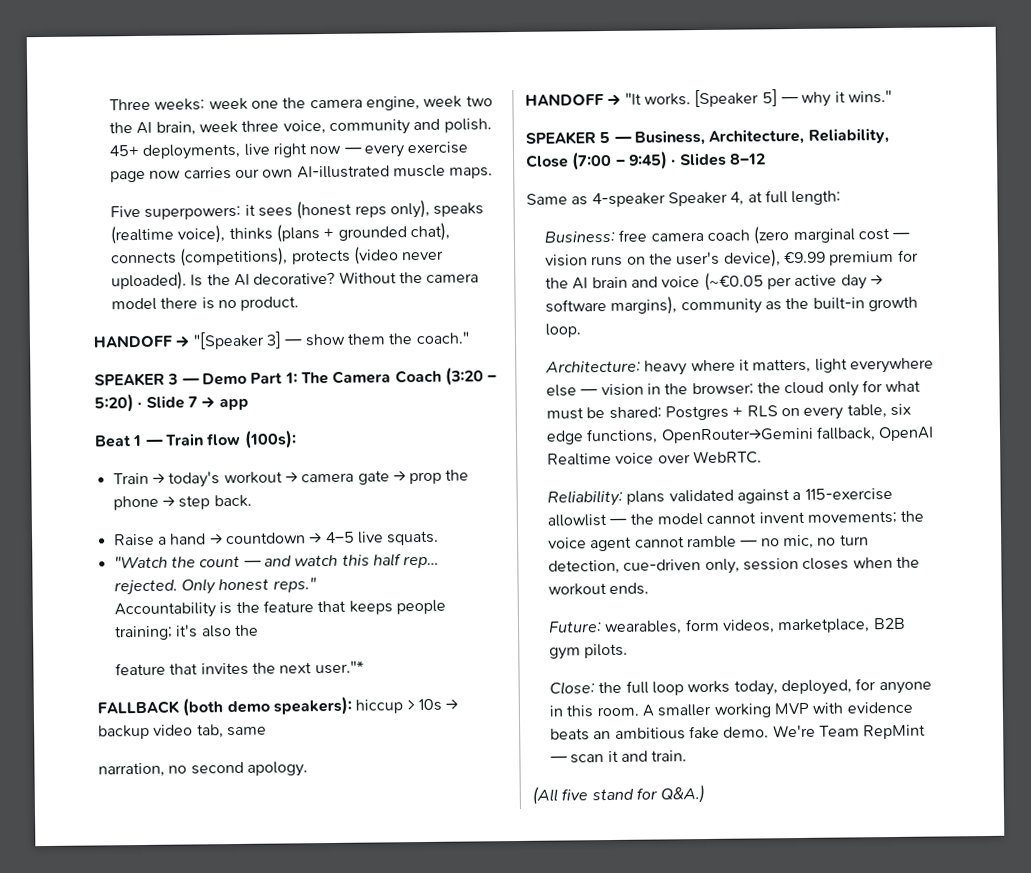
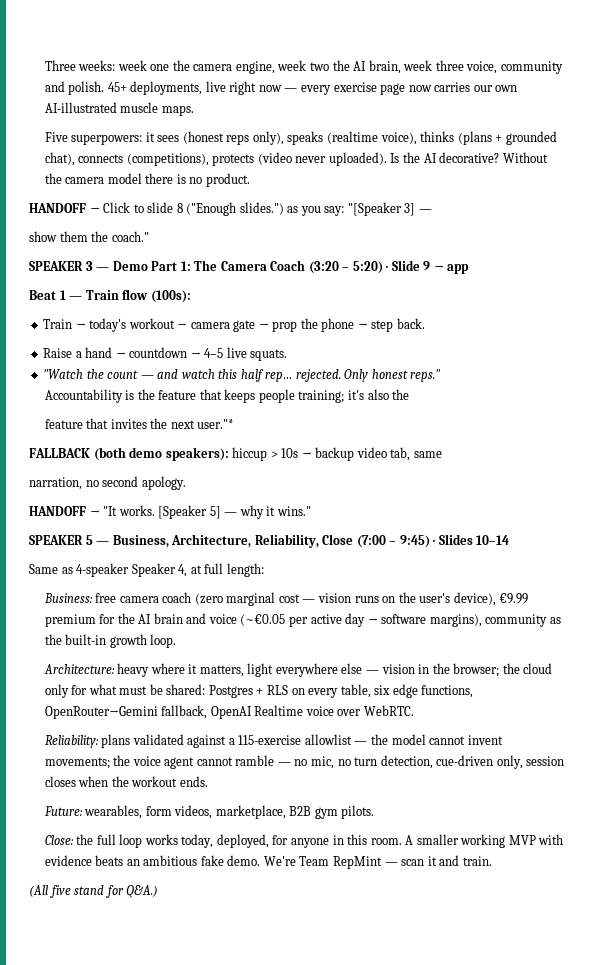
- HANDOFF → "[Speaker 3] — show them the coach."
+ HANDOFF → Click to slide 8 ("Enough slides.") as you say: "[Speaker 3] —
+ show them the coach."
- SPEAKER 3 — Demo Part 1: The Camera Coach (3:20 – 5:20) · Slide 7 → app
+ SPEAKER 3 — Demo Part 1: The Camera Coach (3:20 – 5:20) · Slide 9 → app
- SPEAKER 5 — Business, Architecture, Reliability, Close (7:00 – 9:45) · Slides 8–12
+ SPEAKER 5 — Business, Architecture, Reliability, Close (7:00 – 9:45) · Slides 10–14

